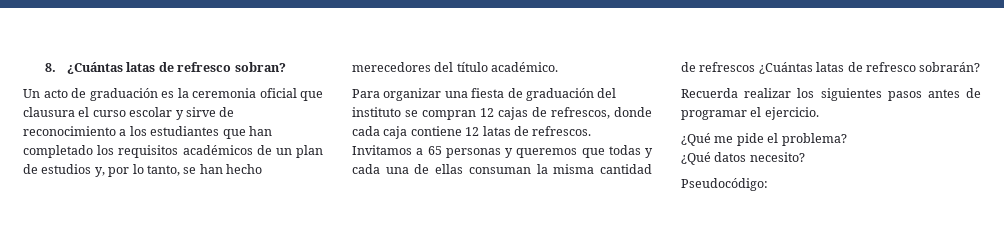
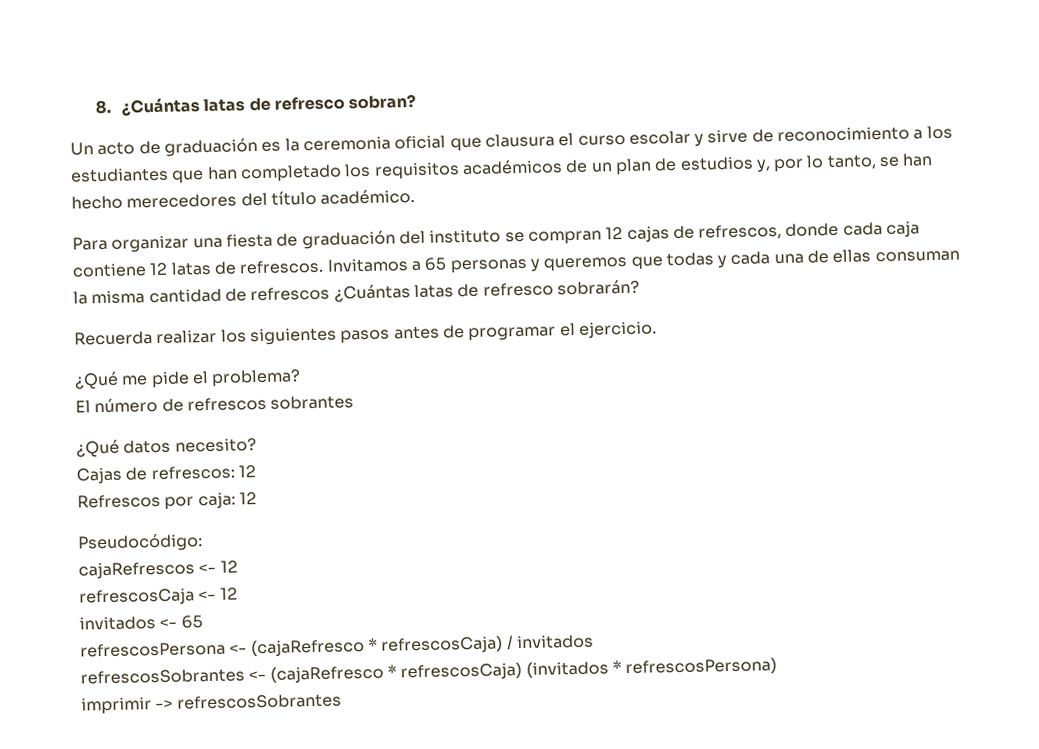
+ El número de refrescos sobrantes
  ¿Qué datos necesito?
+ Cajas de refrescos: 12
+ Refrescos por caja: 12
  Pseudocódigo:
+ cajaRefrescos <- 12
+ refrescosCaja <- 12
+ invitados <- 65
+ refrescosPersona <- (cajaRefresco * refrescosCaja) / invitados
+ refrescosSobrantes <- (cajaRefresco * refrescosCaja) (invitados * refrescosPersona)
+ imprimir -> refrescosSobrantes

